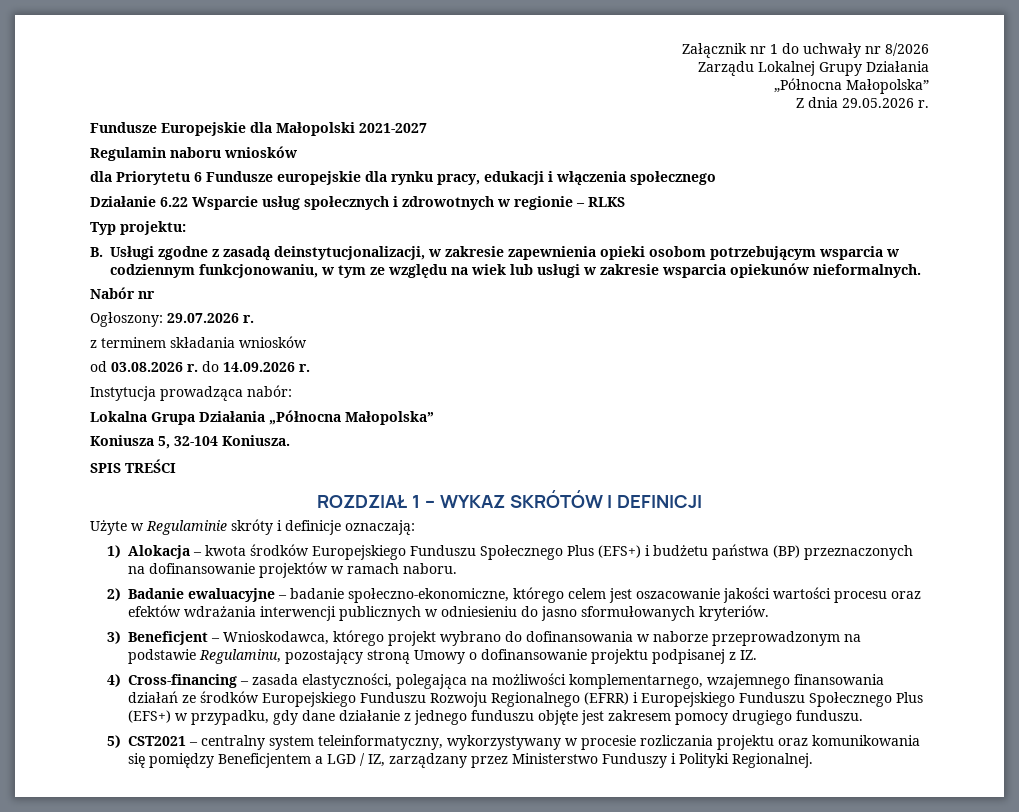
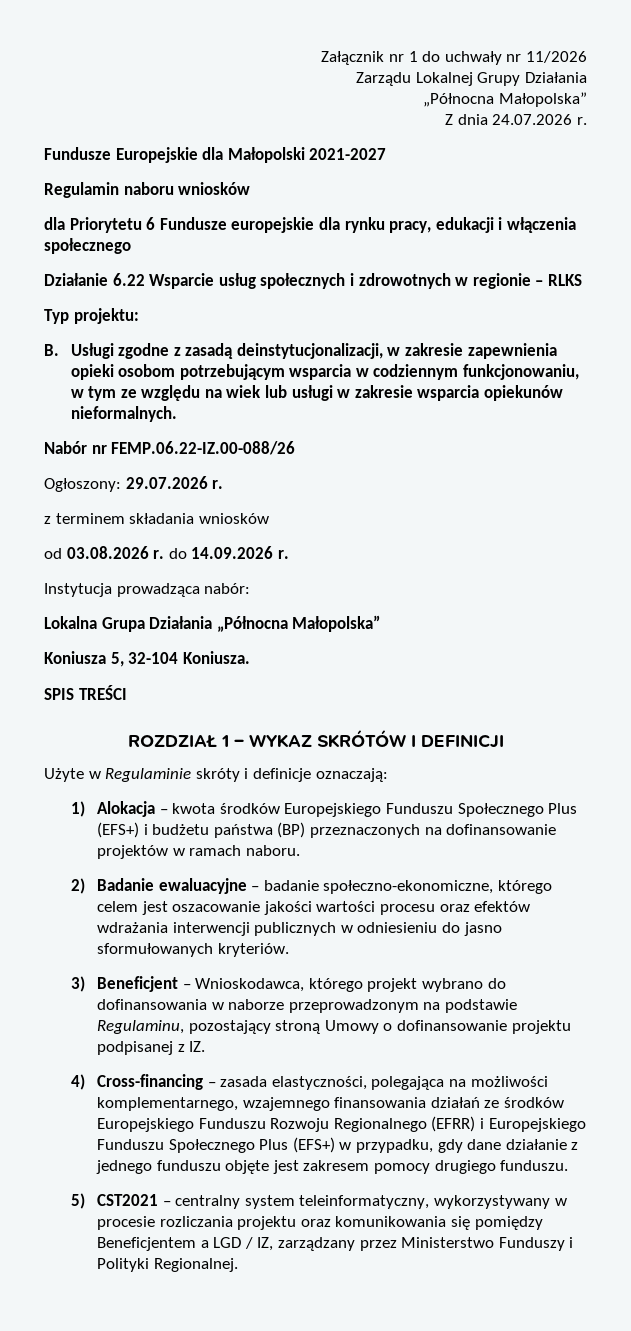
- Załącznik nr 1 do uchwały nr 8/2026
+ Załącznik nr 1 do uchwały nr 11/2026
- Z dnia 29.05.2026 r.
+ Z dnia 24.07.2026 r.
- Nabór nr
+ Nabór nr FEMP.06.22-IZ.00-088/26

